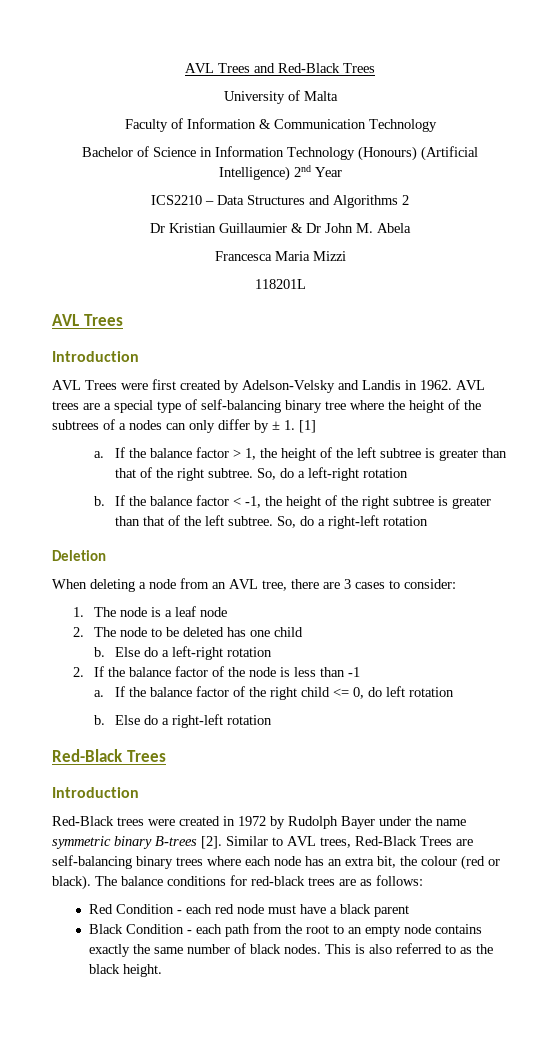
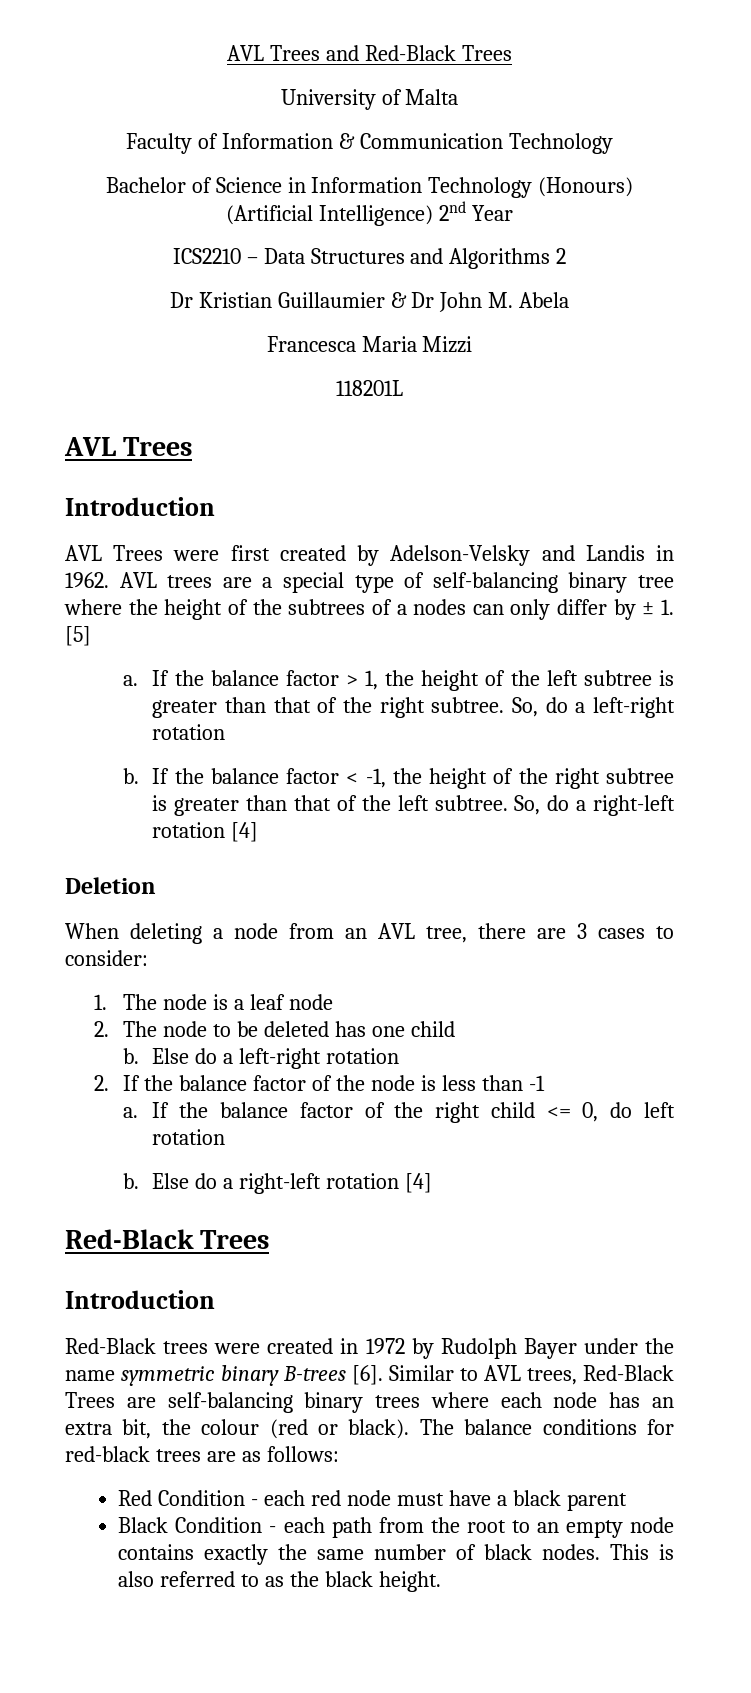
- AVL trees are a special type of self-balancing binary tree where the height of the subtrees of a nodes can only differ by ± 1. [1]
+ AVL trees are a special type of self-balancing binary tree where the height of the subtrees of a nodes can only differ by ± 1. [5]
- So, do a right-left rotation
+ So, do a right-left rotation [4]
- Else do a right-left rotation
+ Else do a right-left rotation [4]
- Red-Black trees were created in 1972 by Rudolph Bayer under the name symmetric binary B-trees [2].
+ Red-Black trees were created in 1972 by Rudolph Bayer under the name symmetric binary B-trees [6].

